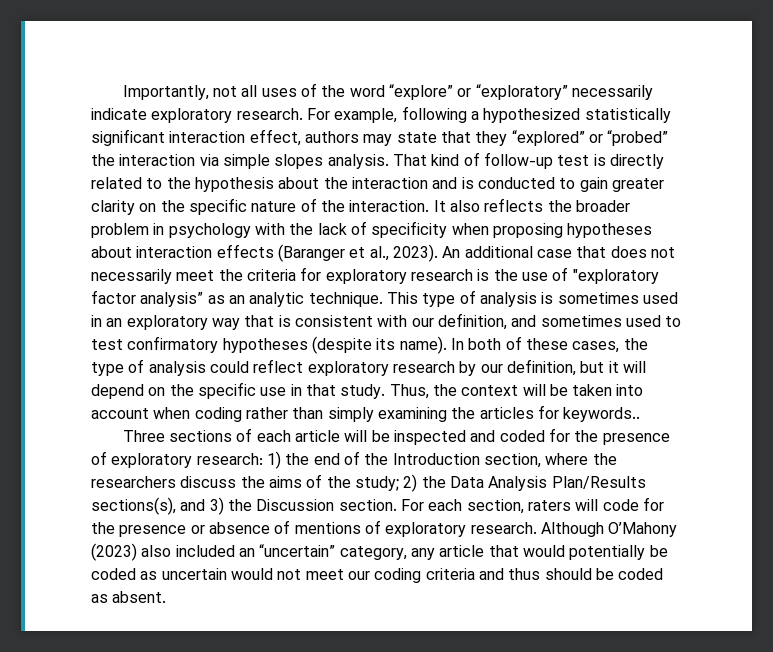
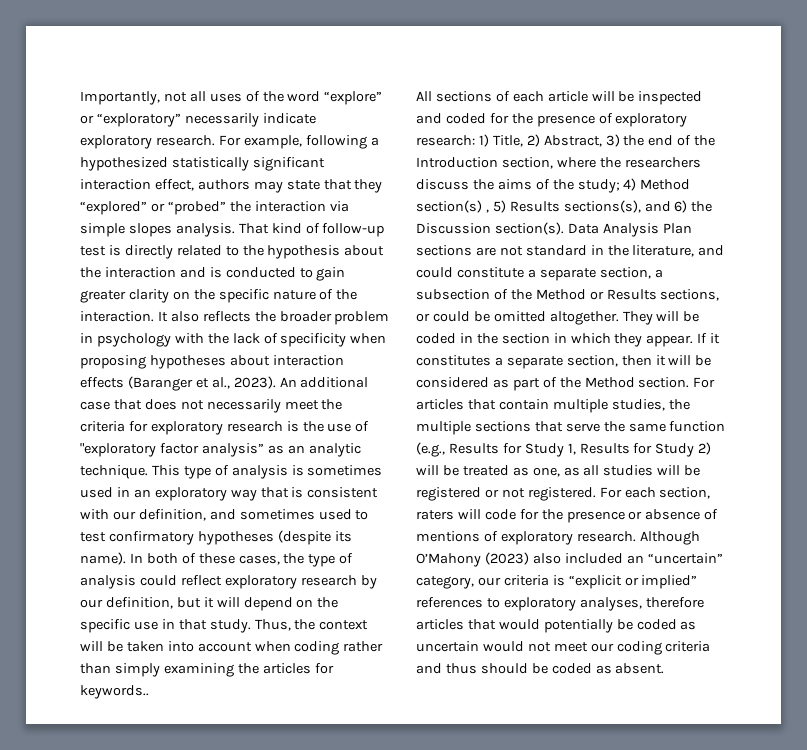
- Three sections of each article will be inspected and coded for the presence of exploratory research: 1) the end of the Introduction section, where the researchers discuss the aims of the study; 2) the Data Analysis Plan/Results sections(s), and 3) the Discussion section.
+ All sections of each article will be inspected and coded for the presence of exploratory research: 1) Title, 2) Abstract, 3) the end of the Introduction section, where the researchers discuss the aims of the study; 4) Method section(s) , 5) Results sections(s), and 6) the Discussion section(s). Data Analysis Plan sections are not standard in the literature, and could constitute a separate section, a subsection of the Method or Results sections, or could be omitted altogether. They will be coded in the section in which they appear. If it constitutes a separate section, then it will be considered as part of the Method section. For articles that contain multiple studies, the multiple sections that serve the same function (e.g., Results for Study 1, Results for Study 2) will be treated as one, as all studies will be registered or not registered.
- Although O’Mahony (2023) also included an “uncertain” category, any article that would potentially be coded as uncertain would not meet our coding criteria and thus should be coded as absent.
+ Although O’Mahony (2023) also included an “uncertain” category, our criteria is “explicit or implied” references to exploratory analyses, therefore articles that would potentially be coded as uncertain would not meet our coding criteria and thus should be coded as absent.

